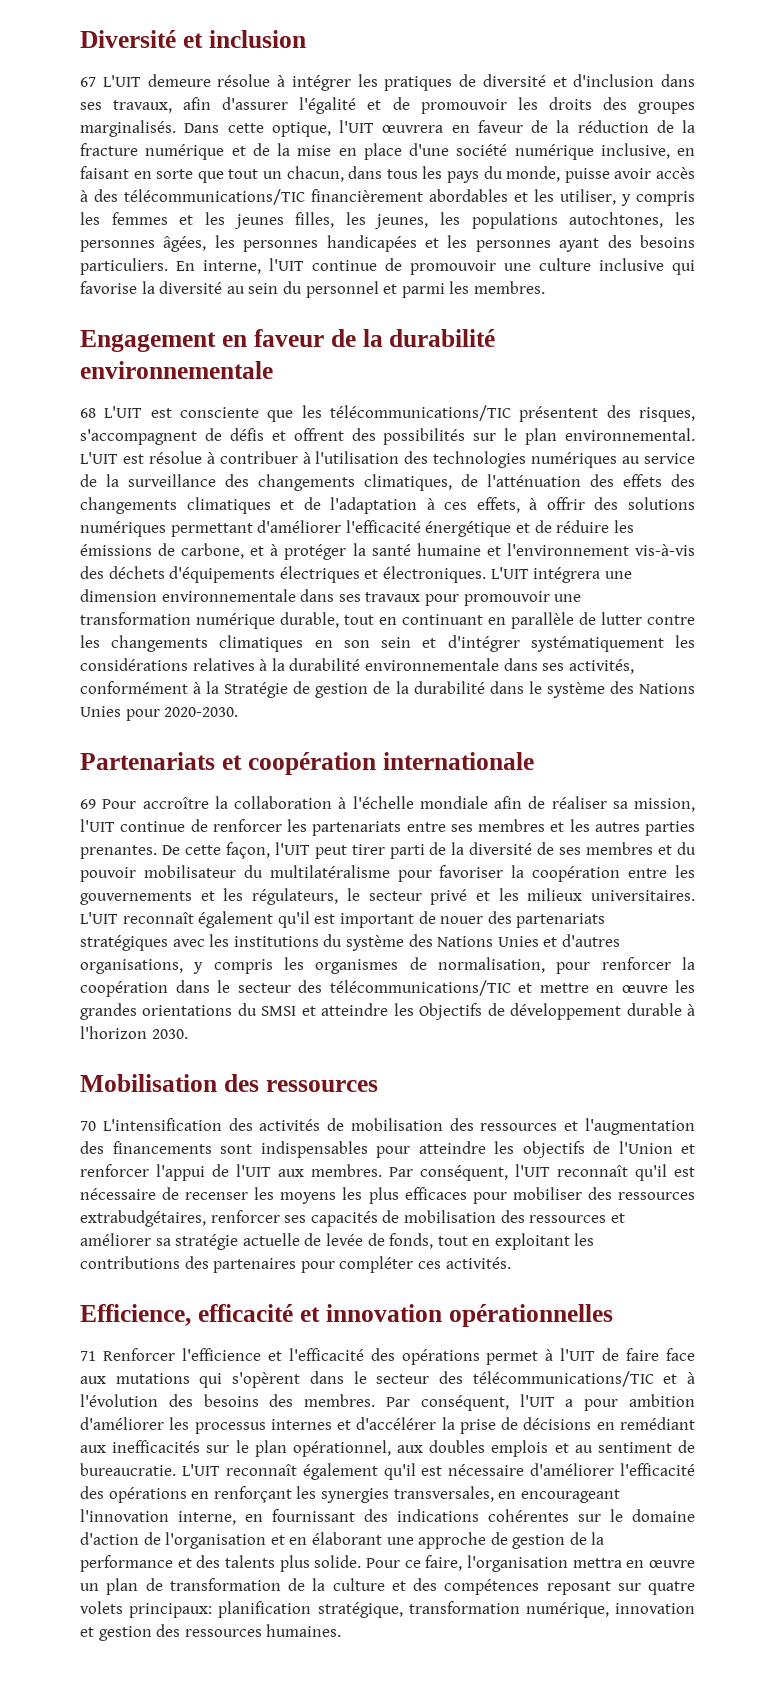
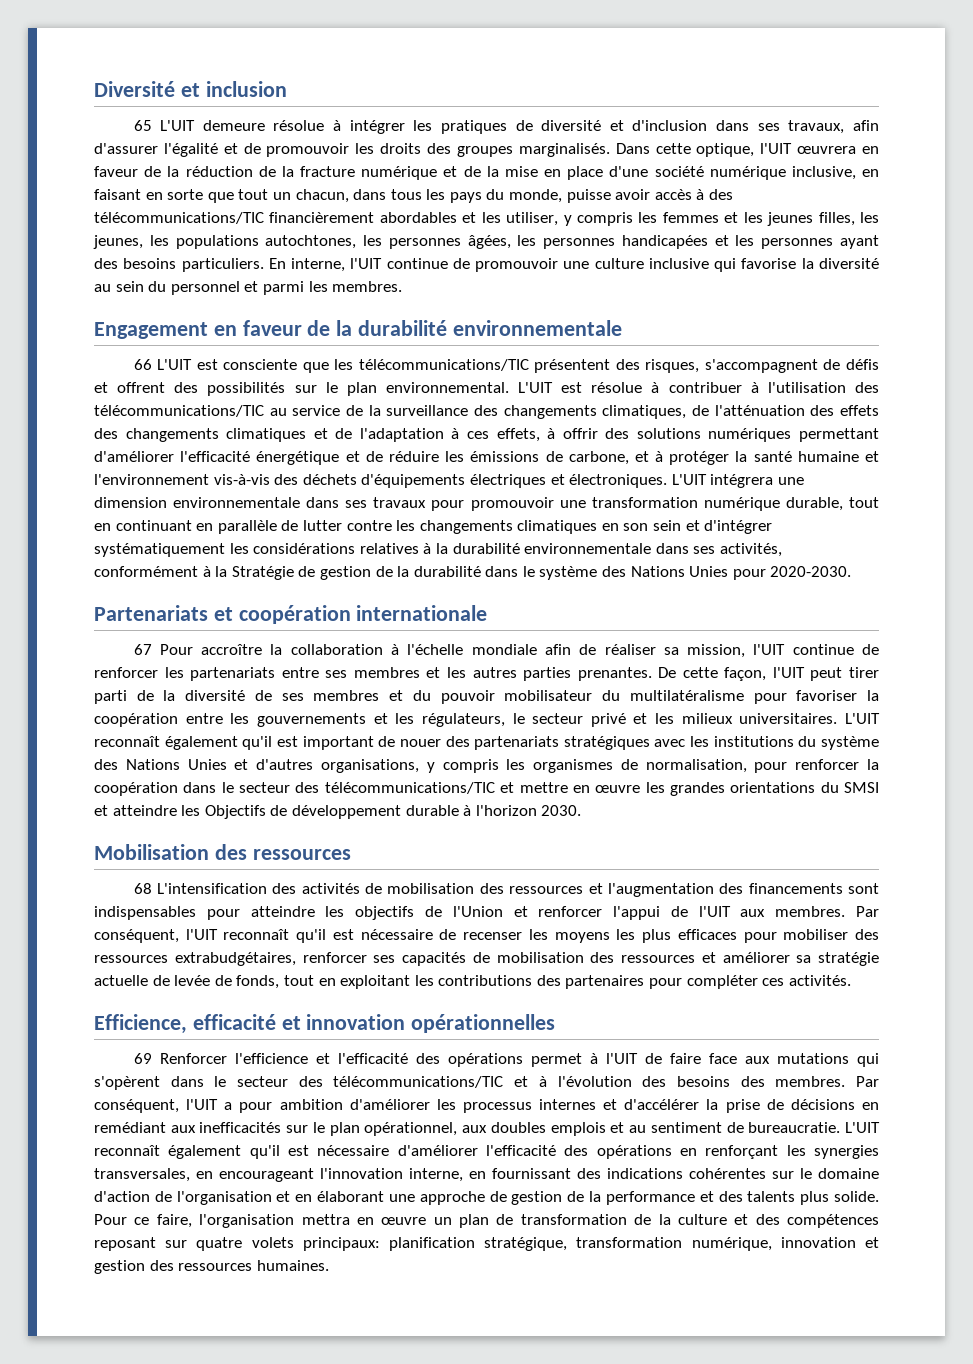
- 67 L'UIT demeure résolue à intégrer les pratiques de diversité et d'inclusion dans ses travaux, afin d'assurer l'égalité et de promouvoir les droits des groupes marginalisés.
+ 65 L'UIT demeure résolue à intégrer les pratiques de diversité et d'inclusion dans ses travaux, afin d'assurer l'égalité et de promouvoir les droits des groupes marginalisés.
- 68 L'UIT est consciente que les télécommunications/TIC présentent des risques, s'accompagnent de défis et offrent des possibilités sur le plan environnemental.
+ 66 L'UIT est consciente que les télécommunications/TIC présentent des risques, s'accompagnent de défis et offrent des possibilités sur le plan environnemental.
- L'UIT est résolue à contribuer à l'utilisation des technologies numériques au service de la surveillance des changements climatiques, de l'atténuation des effets des changements climatiques et de l'adaptation à ces effets, à offrir des solutions numériques permettant d'améliorer l'efficacité énergétique et de réduire les émissions de carbone, et à protéger la santé humaine et l'environnement vis-à-vis des déchets d'équipements électriques et électroniques.
+ L'UIT est résolue à contribuer à l'utilisation des télécommunications/TIC au service de la surveillance des changements climatiques, de l'atténuation des effets des changements climatiques et de l'adaptation à ces effets, à offrir des solutions numériques permettant d'améliorer l'efficacité énergétique et de réduire les émissions de carbone, et à protéger la santé humaine et l'environnement vis-à-vis des déchets d'équipements électriques et électroniques.
- 69 Pour accroître la collaboration à l'échelle mondiale afin de réaliser sa mission, l'UIT continue de renforcer les partenariats entre ses membres et les autres parties prenantes.
+ 67 Pour accroître la collaboration à l'échelle mondiale afin de réaliser sa mission, l'UIT continue de renforcer les partenariats entre ses membres et les autres parties prenantes.
- 70 L'intensification des activités de mobilisation des ressources et l'augmentation des financements sont indispensables pour atteindre les objectifs de l'Union et renforcer l'appui de l'UIT aux membres.
+ 68 L'intensification des activités de mobilisation des ressources et l'augmentation des financements sont indispensables pour atteindre les objectifs de l'Union et renforcer l'appui de l'UIT aux membres.
- 71 Renforcer l'efficience et l'efficacité des opérations permet à l'UIT de faire face aux mutations qui s'opèrent dans le secteur des télécommunications/TIC et à l'évolution des besoins des membres.
+ 69 Renforcer l'efficience et l'efficacité des opérations permet à l'UIT de faire face aux mutations qui s'opèrent dans le secteur des télécommunications/TIC et à l'évolution des besoins des membres.

